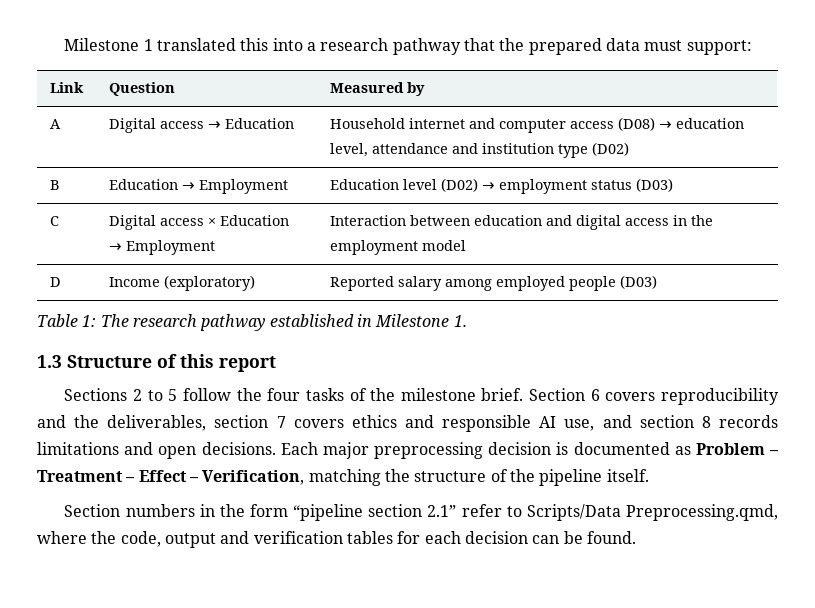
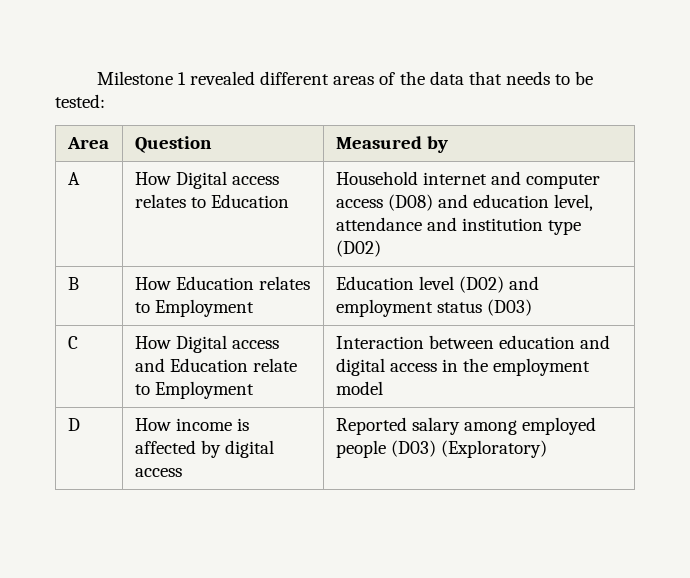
- Milestone 1 translated this into a research pathway that the prepared data must support:
- Link | Question | Measured by
+ Milestone 1 revealed different areas of the data that needs to be tested:
+ Area | Question | Measured by
- A | Digital access → Education | Household internet and computer access (D08) → education level, attendance and institution type (D02)
+ A | How Digital access relates to Education | Household internet and computer access (D08) and education level, attendance and institution type (D02)
- B | Education → Employment | Education level (D02) → employment status (D03)
+ B | How Education relates to Employment | Education level (D02) and employment status (D03)
- C | Digital access × Education → Employment | Interaction between education and digital access in the employment model
+ C | How Digital access and Education relate to Employment | Interaction between education and digital access in the employment model
- D | Income (exploratory) | Reported salary among employed people (D03)
- Table 1: The research pathway established in Milestone 1.
- 1.3 Structure of this report
- Sections 2 to 5 follow the four tasks of the milestone brief. Section 6 covers reproducibility and the deliverables, section 7 covers ethics and responsible AI use, and section 8 records limitations and open decisions. Each major preprocessing decision is documented as Problem – Treatment – Effect – Verification, matching the structure of the pipeline itself.
- Section numbers in the form “pipeline section 2.1” refer to Scripts/Data Preprocessing.qmd, where the code, output and verification tables for each decision can be found.
+ D | How income is affected by digital access | Reported salary among employed people (D03) (Exploratory)

